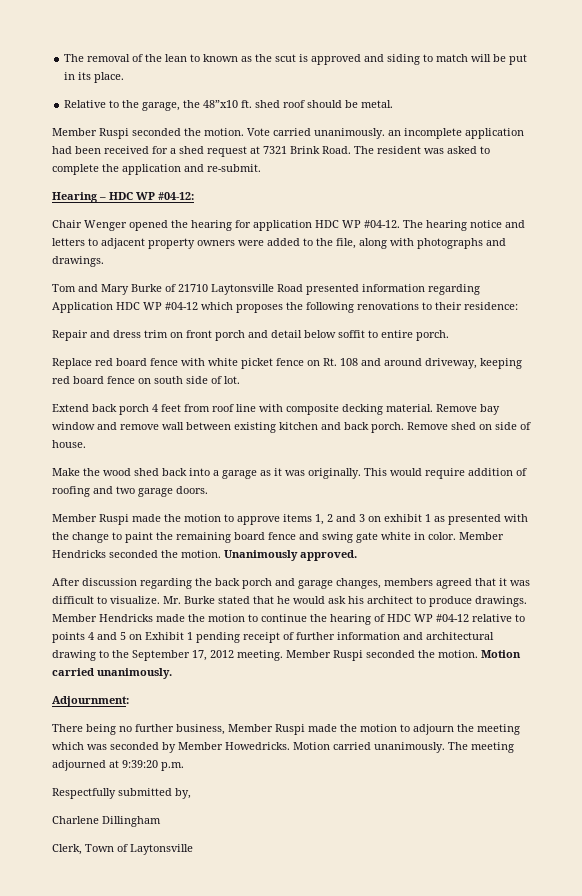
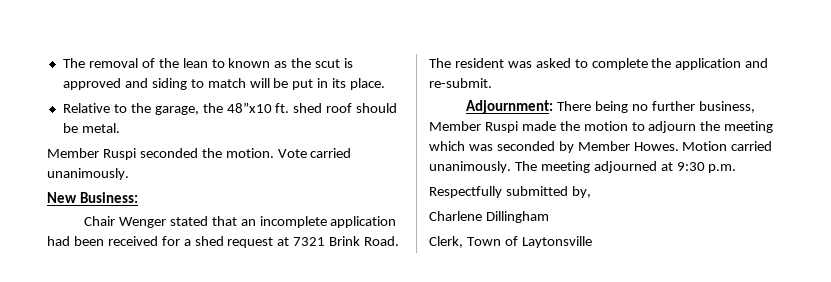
- Vote carried unanimously. an incomplete application had been received for a shed request at 7321 Brink Road.
+ Vote carried unanimously.
+ New Business:
+ Chair Wenger stated that an incomplete application had been received for a shed request at 7321 Brink Road.
- Hearing – HDC WP #04-12:
- Chair Wenger opened the hearing for application HDC WP #04-12. The hearing notice and letters to adjacent property owners were added to the file, along with photographs and drawings.
- Tom and Mary Burke of 21710 Laytonsville Road presented information regarding Application HDC WP #04-12 which proposes the following renovations to their residence:
- Repair and dress trim on front porch and detail below soffit to entire porch.
- Replace red board fence with white picket fence on Rt. 108 and around driveway, keeping red board fence on south side of lot.
- Extend back porch 4 feet from roof line with composite decking material. Remove bay window and remove wall between existing kitchen and back porch. Remove shed on side of house.
- Make the wood shed back into a garage as it was originally. This would require addition of roofing and two garage doors.
- Member Ruspi made the motion to approve items 1, 2 and 3 on exhibit 1 as presented with the change to paint the remaining board fence and swing gate white in color. Member Hendricks seconded the motion. Unanimously approved.
- After discussion regarding the back porch and garage changes, members agreed that it was difficult to visualize. Mr. Burke stated that he would ask his architect to produce drawings. Member Hendricks made the motion to continue the hearing of HDC WP #04-12 relative to points 4 and 5 on Exhibit 1 pending receipt of further information and architectural drawing to the September 17, 2012 meeting. Member Ruspi seconded the motion. Motion carried unanimously.
- Adjournment:
- There being no further business, Member Ruspi made the motion to adjourn the meeting which was seconded by Member Howedricks.
+ Adjournment: There being no further business, Member Ruspi made the motion to adjourn the meeting which was seconded by Member Howes.
- The meeting adjourned at 9:39:20 p.m.
+ The meeting adjourned at 9:30 p.m.

